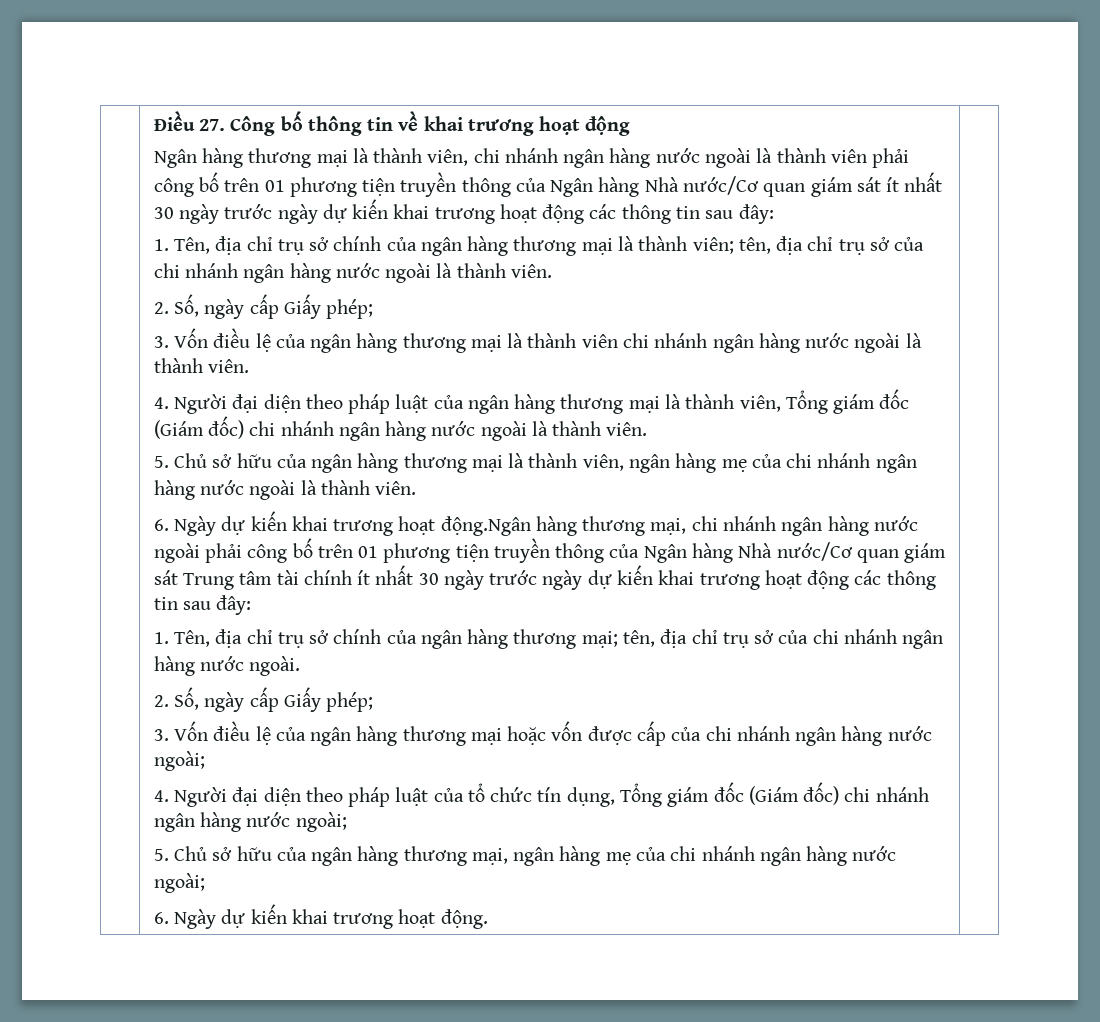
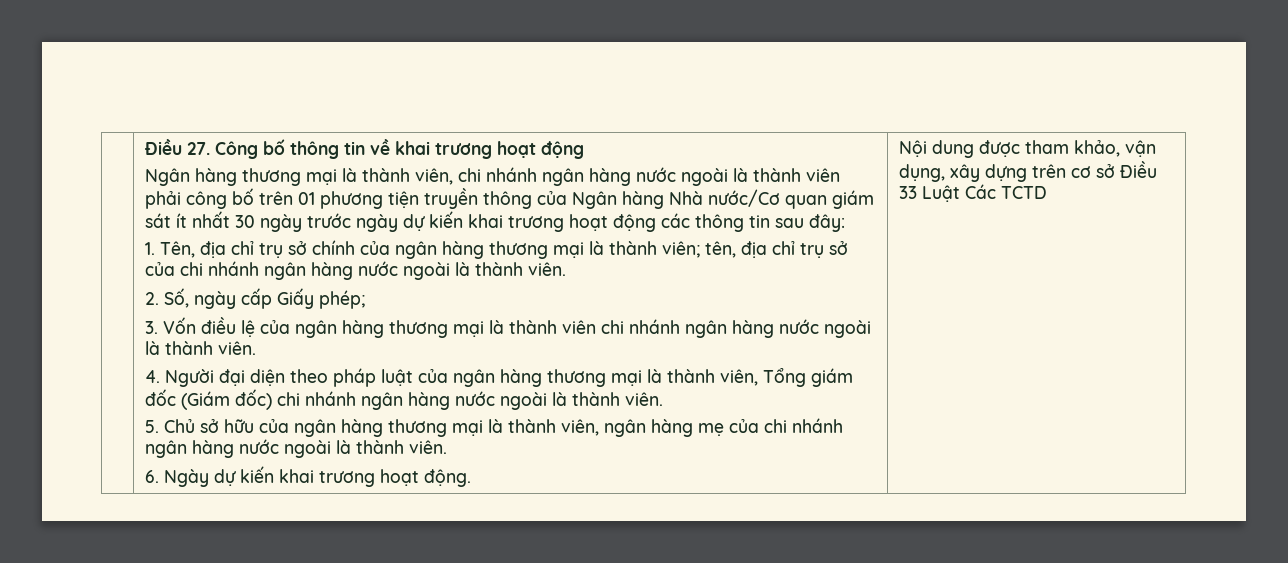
- 6. Ngày dự kiến khai trương hoạt động.Ngân hàng thương mại, chi nhánh ngân hàng nước ngoài phải công bố trên 01 phương tiện truyền thông của Ngân hàng Nhà nước/Cơ quan giám sát Trung tâm tài chính ít nhất 30 ngày trước ngày dự kiến khai trương hoạt động các thông tin sau đây:
- 1. Tên, địa chỉ trụ sở chính của ngân hàng thương mại; tên, địa chỉ trụ sở của chi nhánh ngân hàng nước ngoài.
- 2. Số, ngày cấp Giấy phép;
- 3. Vốn điều lệ của ngân hàng thương mại hoặc vốn được cấp của chi nhánh ngân hàng nước ngoài;
- 4. Người đại diện theo pháp luật của tổ chức tín dụng, Tổng giám đốc (Giám đốc) chi nhánh ngân hàng nước ngoài;
- 5. Chủ sở hữu của ngân hàng thương mại, ngân hàng mẹ của chi nhánh ngân hàng nước ngoài;
+ Nội dung được tham khảo, vận dụng, xây dựng trên cơ sở Điều 33 Luật Các TCTD

